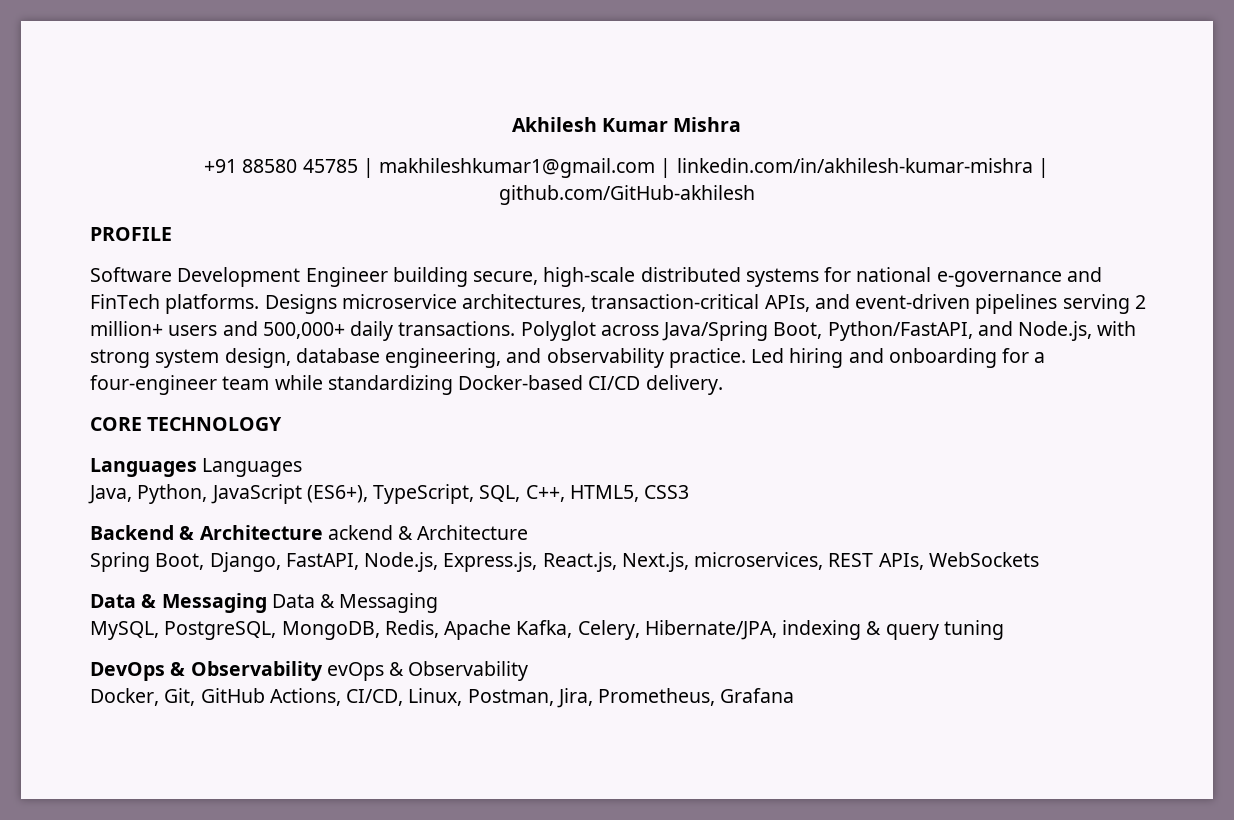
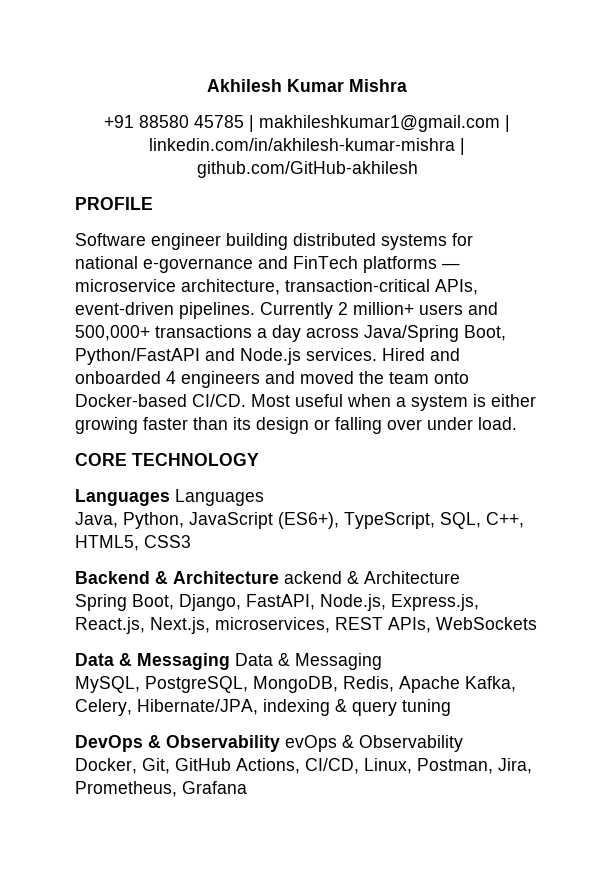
- Software Development Engineer building secure, high-scale distributed systems for national e-governance and FinTech platforms. Designs microservice architectures, transaction-critical APIs, and event-driven pipelines serving 2 million+ users and 500,000+ daily transactions. Polyglot across Java/Spring Boot, Python/FastAPI, and Node.js, with strong system design, database engineering, and observability practice. Led hiring and onboarding for a four-engineer team while standardizing Docker-based CI/CD delivery.
+ Software engineer building distributed systems for national e-governance and FinTech platforms — microservice architecture, transaction-critical APIs, event-driven pipelines. Currently 2 million+ users and 500,000+ transactions a day across Java/Spring Boot, Python/FastAPI and Node.js services. Hired and onboarded 4 engineers and moved the team onto Docker-based CI/CD. Most useful when a system is either growing faster than its design or falling over under load.

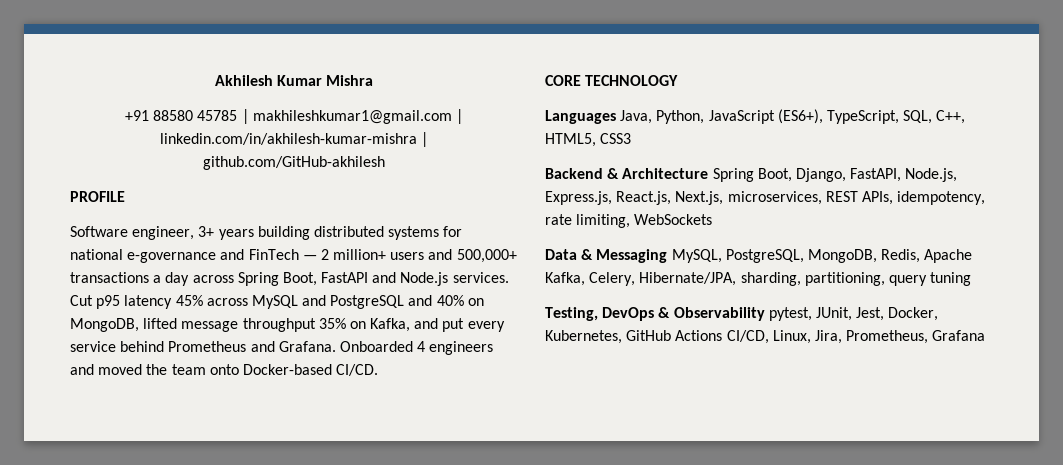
- Software engineer building distributed systems for national e-governance and FinTech platforms — microservice architecture, transaction-critical APIs, event-driven pipelines. Currently 2 million+ users and 500,000+ transactions a day across Java/Spring Boot, Python/FastAPI and Node.js services. Hired and onboarded 4 engineers and moved the team onto Docker-based CI/CD. Most useful when a system is either growing faster than its design or falling over under load.
+ Software engineer, 3+ years building distributed systems for national e-governance and FinTech — 2 million+ users and 500,000+ transactions a day across Spring Boot, FastAPI and Node.js services. Cut p95 latency 45% across MySQL and PostgreSQL and 40% on MongoDB, lifted message throughput 35% on Kafka, and put every service behind Prometheus and Grafana. Onboarded 4 engineers and moved the team onto Docker-based CI/CD.
- Languages Languages
- Java, Python, JavaScript (ES6+), TypeScript, SQL, C++, HTML5, CSS3
+ Languages Java, Python, JavaScript (ES6+), TypeScript, SQL, C++, HTML5, CSS3
- Backend & Architecture ackend & Architecture
- Spring Boot, Django, FastAPI, Node.js, Express.js, React.js, Next.js, microservices, REST APIs, WebSockets
+ Backend & Architecture Spring Boot, Django, FastAPI, Node.js, Express.js, React.js, Next.js, microservices, REST APIs, idempotency, rate limiting, WebSockets
- Data & Messaging Data & Messaging
- MySQL, PostgreSQL, MongoDB, Redis, Apache Kafka, Celery, Hibernate/JPA, indexing & query tuning
+ Data & Messaging MySQL, PostgreSQL, MongoDB, Redis, Apache Kafka, Celery, Hibernate/JPA, sharding, partitioning, query tuning
- DevOps & Observability evOps & Observability
- Docker, Git, GitHub Actions, CI/CD, Linux, Postman, Jira, Prometheus, Grafana
+ Testing, DevOps & Observability pytest, JUnit, Jest, Docker, Kubernetes, GitHub Actions CI/CD, Linux, Jira, Prometheus, Grafana

